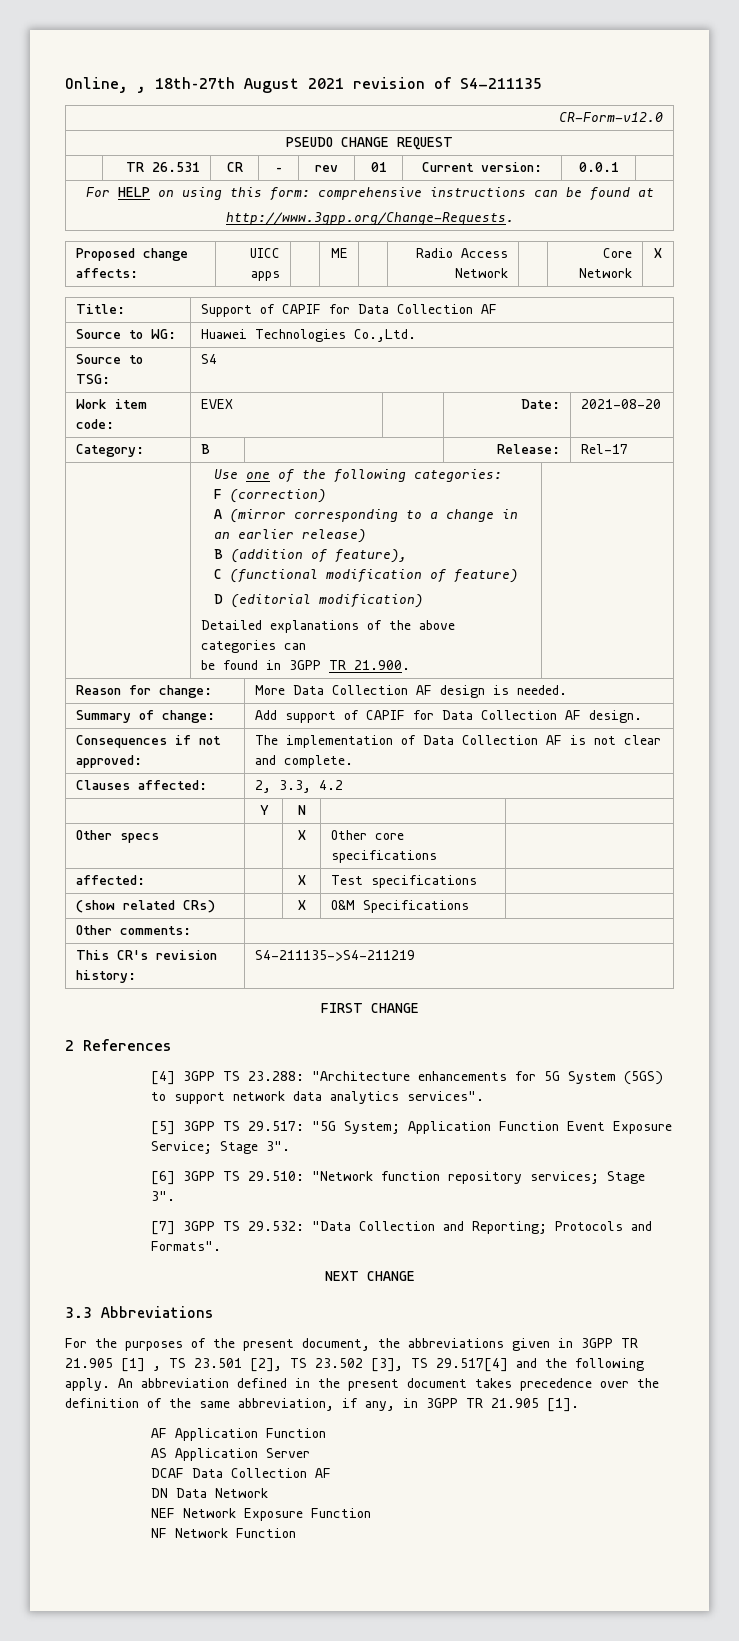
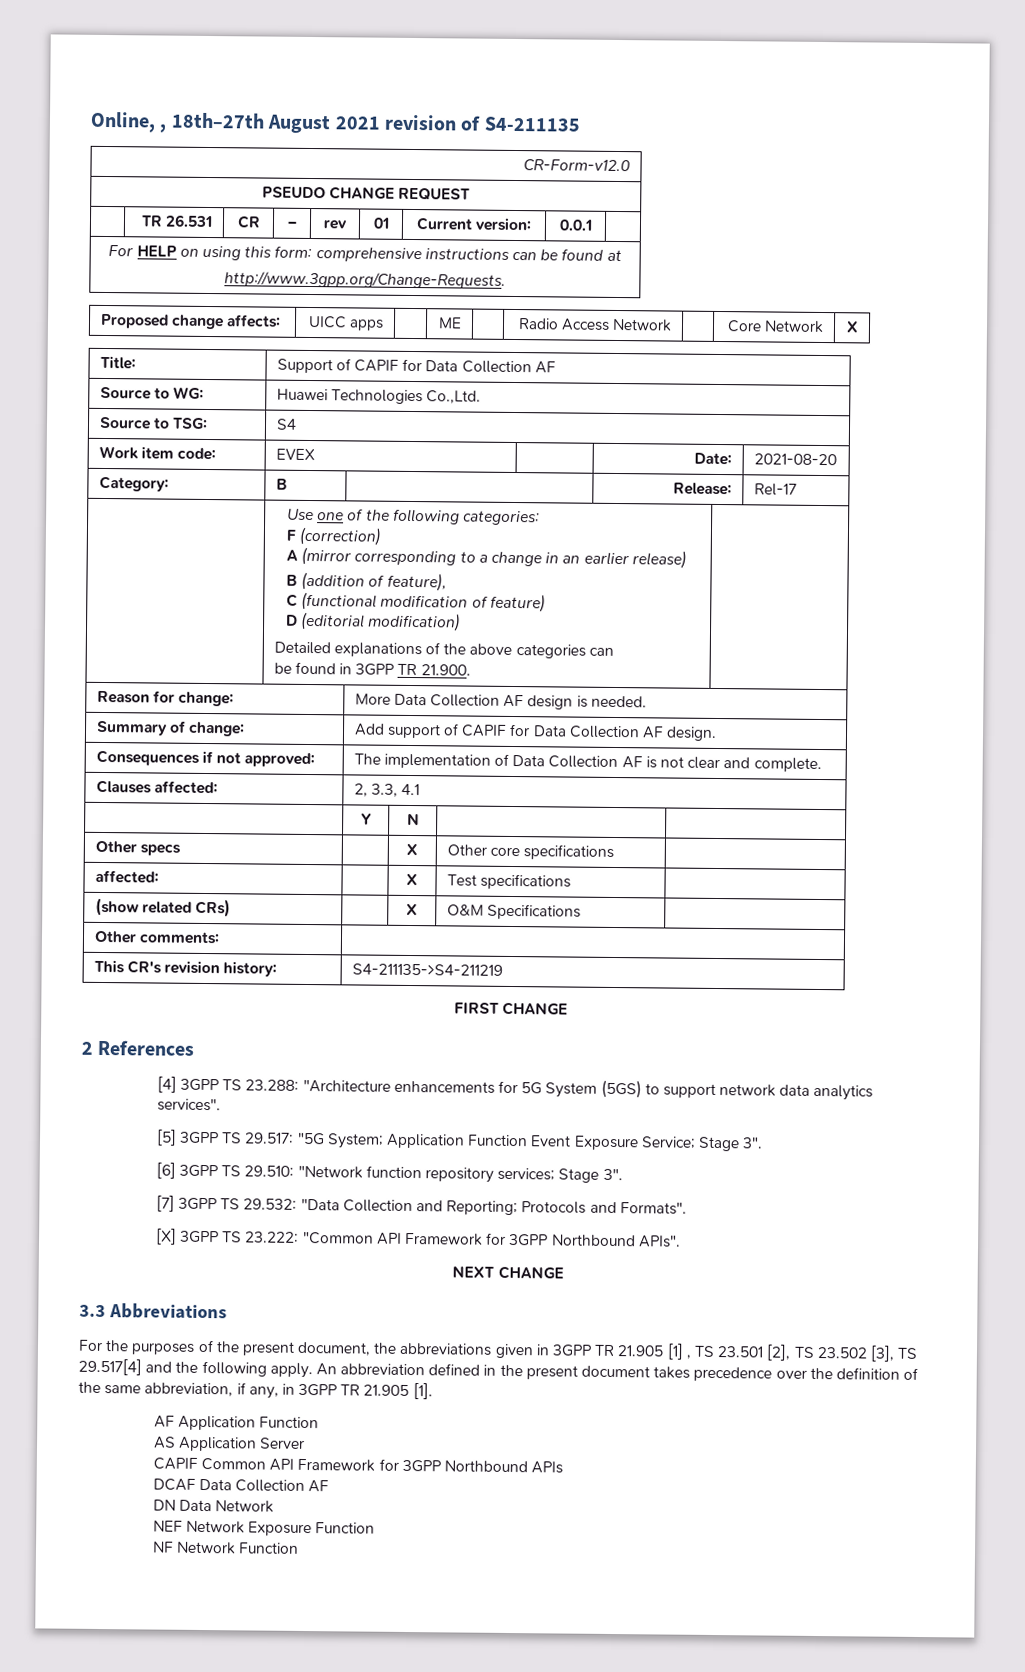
- Clauses affected: | 2, 3.3, 4.2
+ Clauses affected: | 2, 3.3, 4.1
+ [X] 3GPP TS 23.222: "Common API Framework for 3GPP Northbound APIs".
+ CAPIF Common API Framework for 3GPP Northbound APIs

